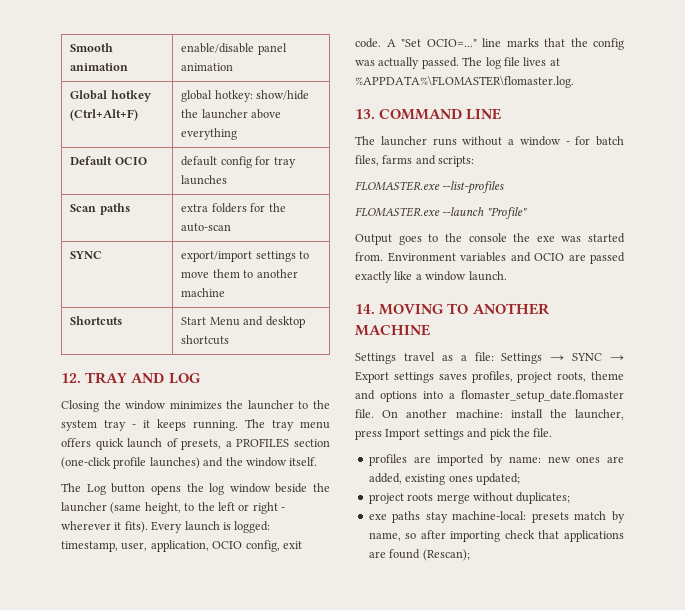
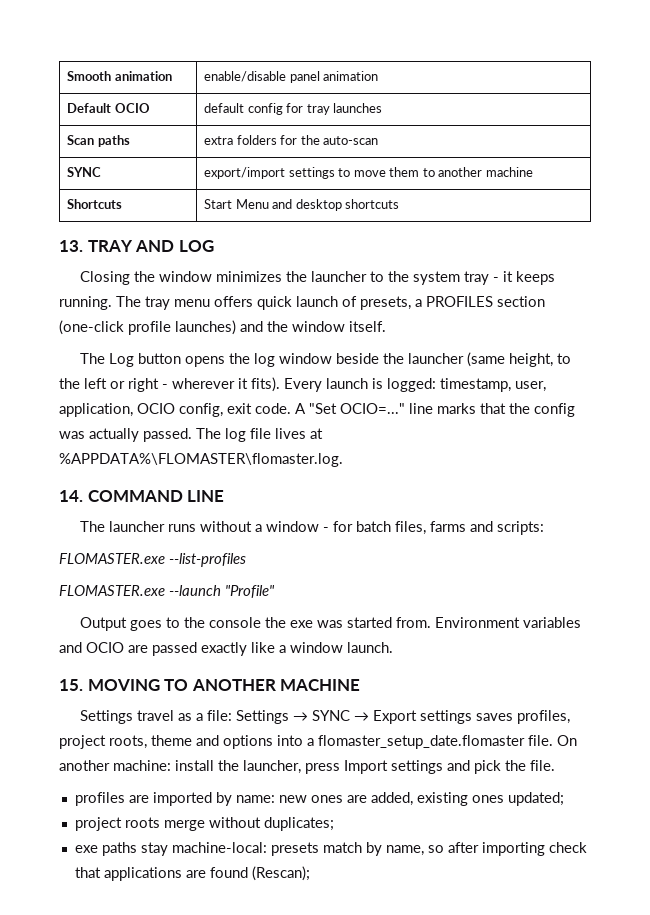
- Global hotkey (Ctrl+Alt+F) | global hotkey: show/hide the launcher above everything
- 12. TRAY AND LOG
+ 13. TRAY AND LOG
- 13. COMMAND LINE
+ 14. COMMAND LINE
- 14. MOVING TO ANOTHER MACHINE
+ 15. MOVING TO ANOTHER MACHINE

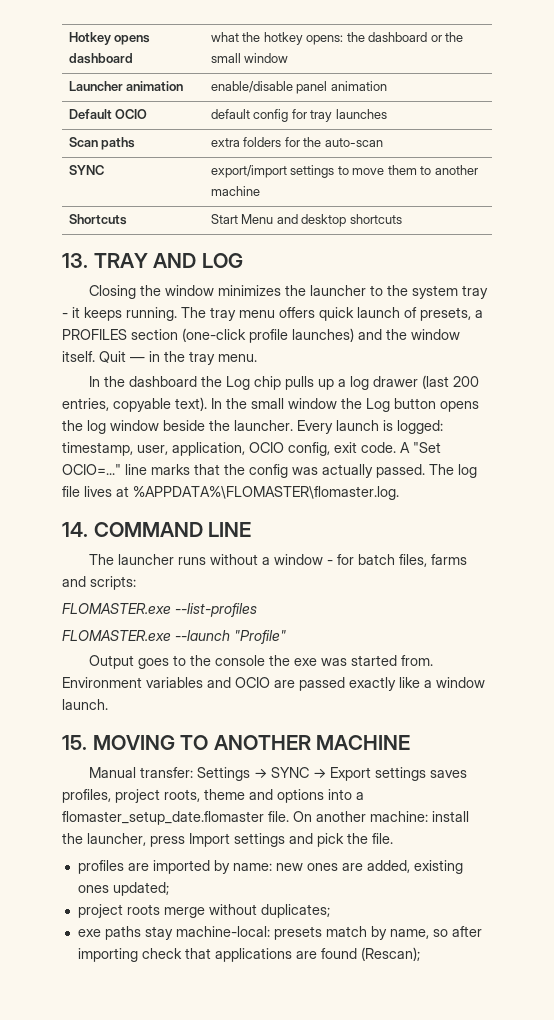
- Smooth animation | enable/disable panel animation
+ Hotkey opens dashboard | what the hotkey opens: the dashboard or the small window
+ Launcher animation | enable/disable panel animation
- The tray menu offers quick launch of presets, a PROFILES section (one-click profile launches) and the window itself.
- The Log button opens the log window beside the launcher (same height, to the left or right - wherever it fits).
+ The tray menu offers quick launch of presets, a PROFILES section (one-click profile launches) and the window itself. Quit — in the tray menu.
+ In the dashboard the Log chip pulls up a log drawer (last 200 entries, copyable text). In the small window the Log button opens the log window beside the launcher.
- Settings travel as a file: Settings → SYNC → Export settings saves profiles, project roots, theme and options into a flomaster_setup_date.flomaster file.
+ Manual transfer: Settings → SYNC → Export settings saves profiles, project roots, theme and options into a flomaster_setup_date.flomaster file.

